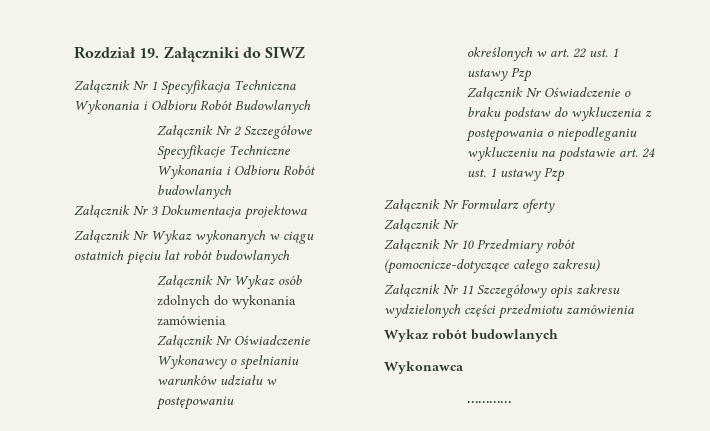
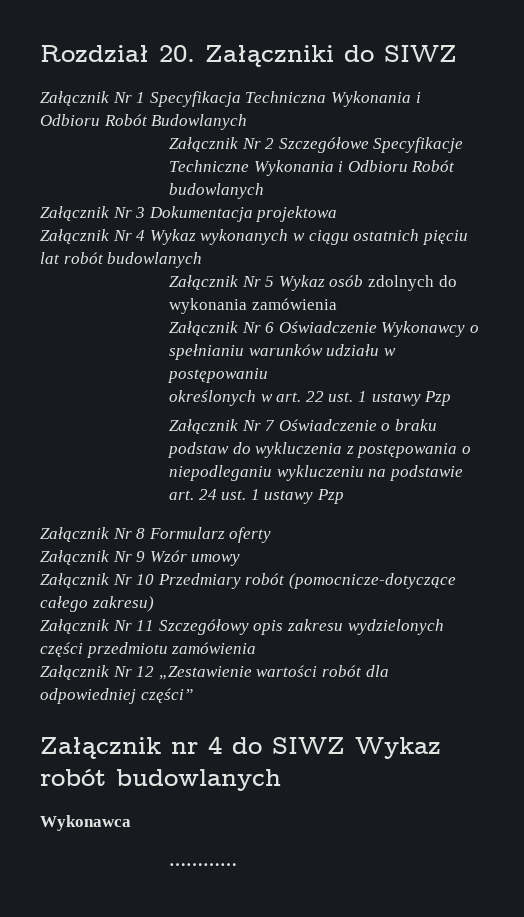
- Rozdział 19. Załączniki do SIWZ
+ Rozdział 20. Załączniki do SIWZ
- Załącznik Nr Wykaz wykonanych w ciągu ostatnich pięciu lat robót budowlanych
+ Załącznik Nr 4 Wykaz wykonanych w ciągu ostatnich pięciu lat robót budowlanych
- Załącznik Nr Wykaz osób zdolnych do wykonania zamówienia
+ Załącznik Nr 5 Wykaz osób zdolnych do wykonania zamówienia
- Załącznik Nr Oświadczenie Wykonawcy o spełnianiu warunków udziału w postępowaniu
+ Załącznik Nr 6 Oświadczenie Wykonawcy o spełnianiu warunków udziału w postępowaniu
- Załącznik Nr Oświadczenie o braku podstaw do wykluczenia z postępowania o niepodleganiu wykluczeniu na podstawie art. 24 ust. 1 ustawy Pzp
+ Załącznik Nr 7 Oświadczenie o braku podstaw do wykluczenia z postępowania o niepodleganiu wykluczeniu na podstawie art. 24 ust. 1 ustawy Pzp
- Załącznik Nr Formularz oferty
- Załącznik Nr
+ Załącznik Nr 8 Formularz oferty
+ Załącznik Nr 9 Wzór umowy
- Wykaz robót budowlanych
+ Załącznik Nr 12 „Zestawienie wartości robót dla odpowiedniej części”
+ Załącznik nr 4 do SIWZ Wykaz robót budowlanych

